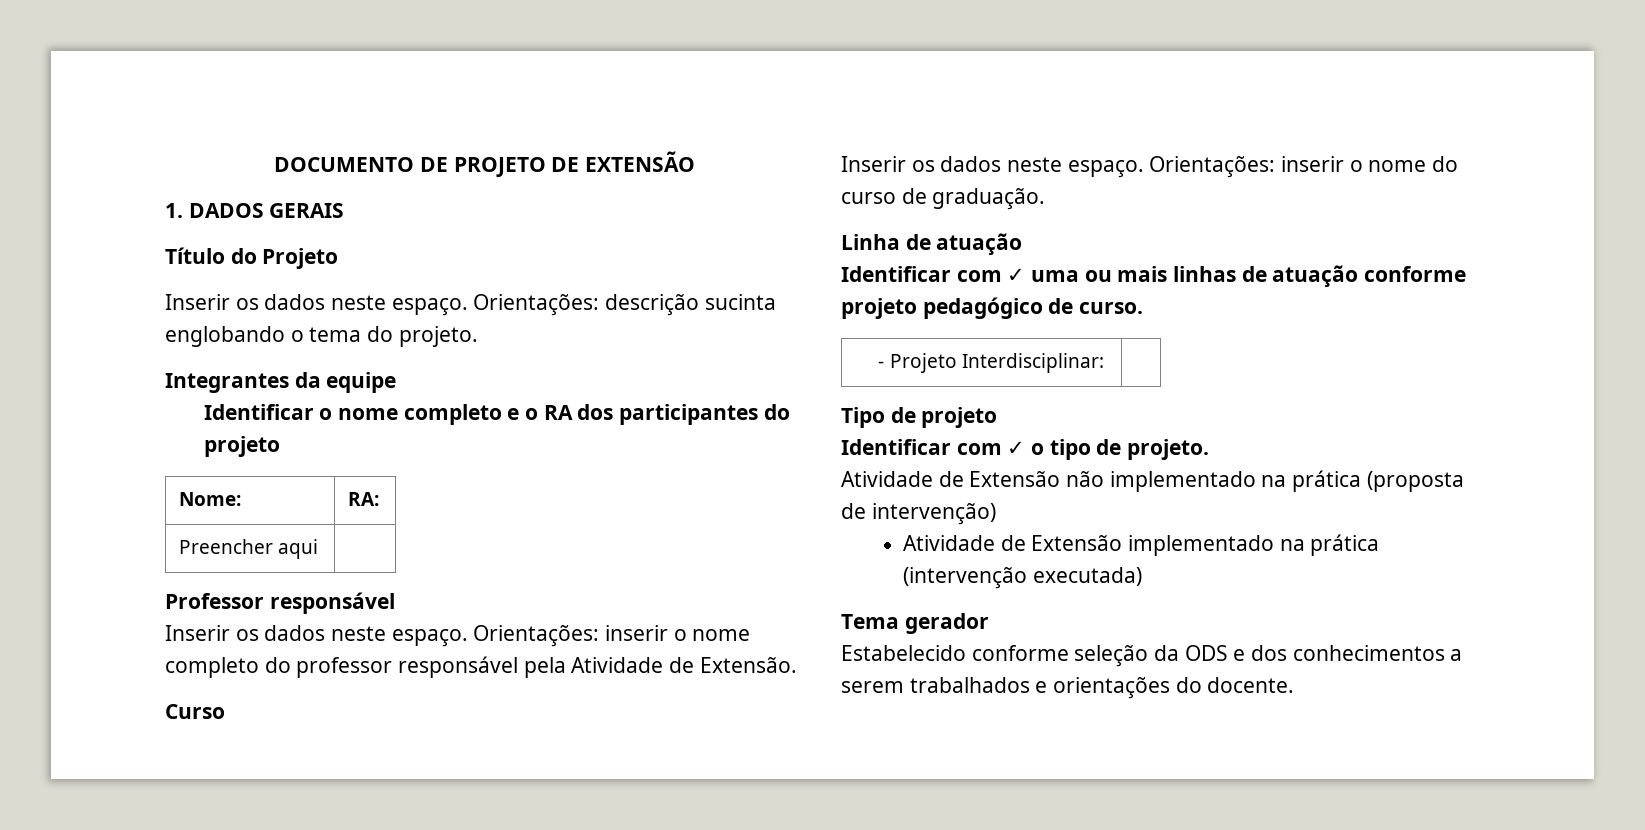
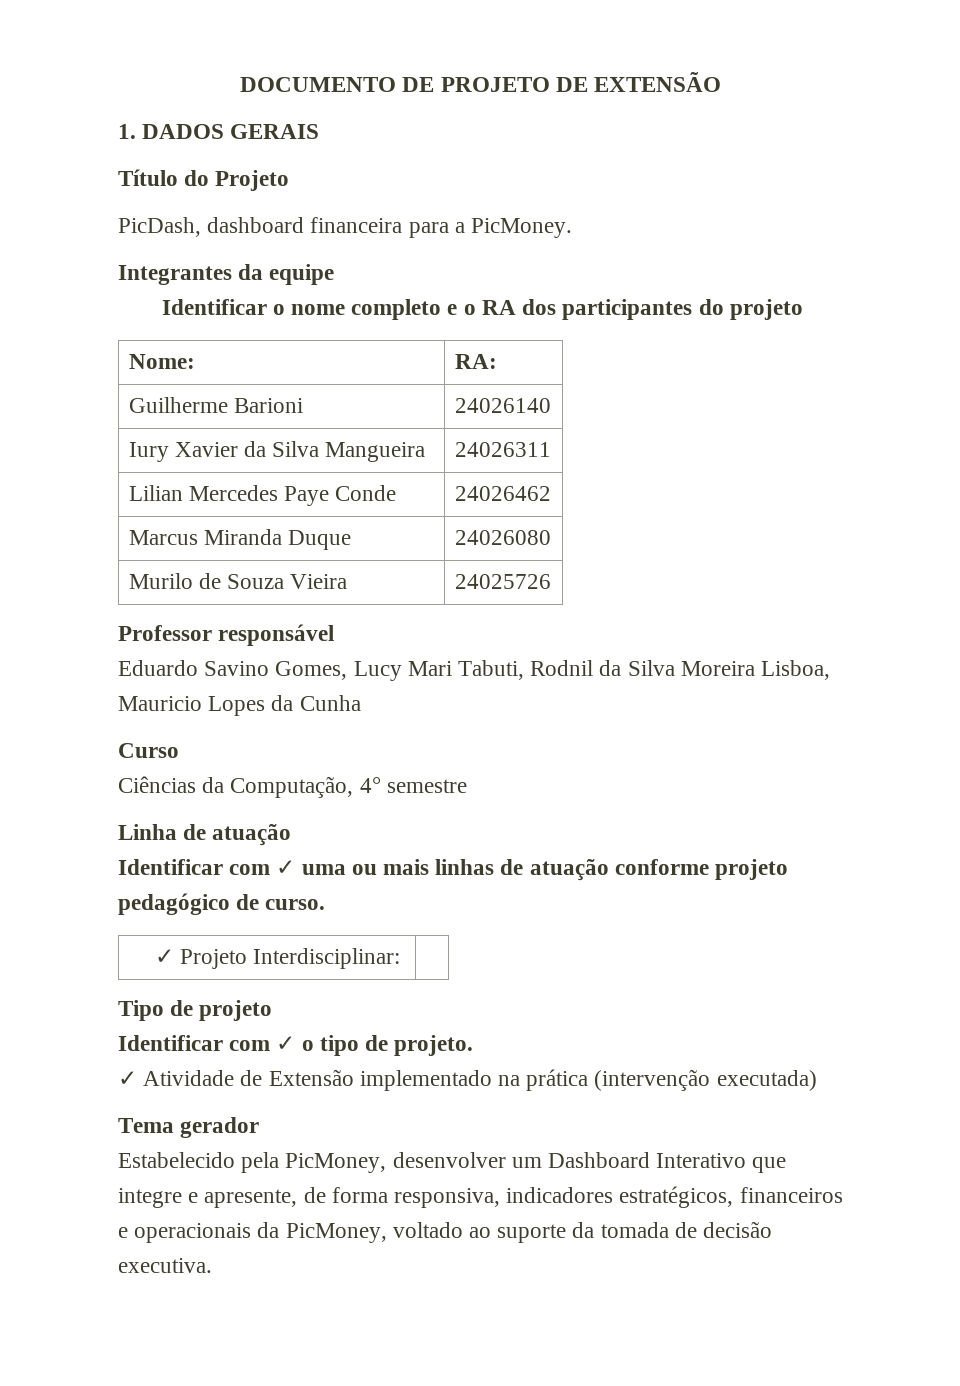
- Inserir os dados neste espaço. Orientações: descrição sucinta englobando o tema do projeto.
+ PicDash, dashboard financeira para a PicMoney.
- Preencher aqui |
+ Guilherme Barioni | 24026140
+ Iury Xavier da Silva Mangueira | 24026311
+ Lilian Mercedes Paye Conde | 24026462
+ Marcus Miranda Duque | 24026080
+ Murilo de Souza Vieira | 24025726
  Professor responsável
- Inserir os dados neste espaço. Orientações: inserir o nome completo do professor responsável pela Atividade de Extensão.
+ Eduardo Savino Gomes, Lucy Mari Tabuti, Rodnil da Silva Moreira Lisboa, Mauricio Lopes da Cunha
  Curso
- Inserir os dados neste espaço. Orientações: inserir o nome do curso de graduação.
+ Ciências da Computação, 4° semestre
- - Projeto Interdisciplinar: |
+ ✓ Projeto Interdisciplinar: |
- Atividade de Extensão não implementado na prática (proposta de intervenção)
- Atividade de Extensão implementado na prática (intervenção executada)
+ ✓ Atividade de Extensão implementado na prática (intervenção executada)
- Estabelecido conforme seleção da ODS e dos conhecimentos a serem trabalhados e orientações do docente.
+ Estabelecido pela PicMoney, desenvolver um Dashboard Interativo que integre e apresente, de forma responsiva, indicadores estratégicos, financeiros e operacionais da PicMoney, voltado ao suporte da tomada de decisão executiva.

